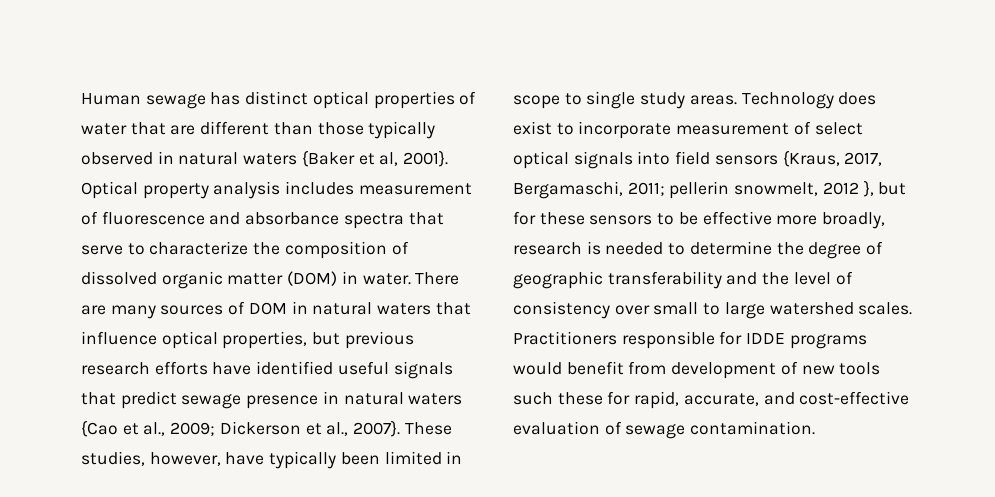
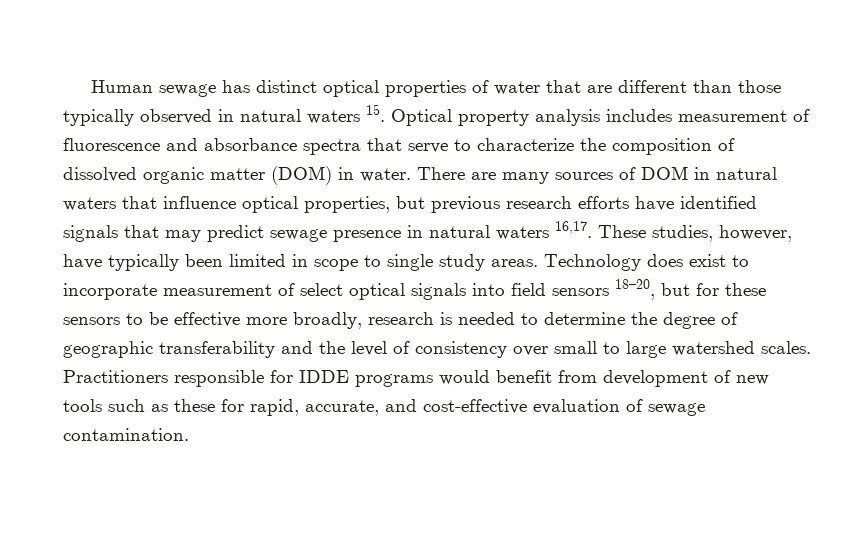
- Human sewage has distinct optical properties of water that are different than those typically observed in natural waters {Baker et al, 2001}. Optical property analysis includes measurement of fluorescence and absorbance spectra that serve to characterize the composition of dissolved organic matter (DOM) in water.
+ Human sewage has distinct optical properties of water that are different than those typically observed in natural waters 15. Optical property analysis includes measurement of fluorescence and absorbance spectra that serve to characterize the composition of dissolved organic matter (DOM) in water.
- There are many sources of DOM in natural waters that influence optical properties, but previous research efforts have identified useful signals that predict sewage presence in natural waters {Cao et al., 2009; Dickerson et al., 2007}.
+ There are many sources of DOM in natural waters that influence optical properties, but previous research efforts have identified signals that may predict sewage presence in natural waters 16,17.
- Technology does exist to incorporate measurement of select optical signals into field sensors {Kraus, 2017, Bergamaschi, 2011; pellerin snowmelt, 2012 }, but for these sensors to be effective more broadly, research is needed to determine the degree of geographic transferability and the level of consistency over small to large watershed scales.
+ Technology does exist to incorporate measurement of select optical signals into field sensors 18–20, but for these sensors to be effective more broadly, research is needed to determine the degree of geographic transferability and the level of consistency over small to large watershed scales.
- Practitioners responsible for IDDE programs would benefit from development of new tools such these for rapid, accurate, and cost-effective evaluation of sewage contamination.
+ Practitioners responsible for IDDE programs would benefit from development of new tools such as these for rapid, accurate, and cost-effective evaluation of sewage contamination.

